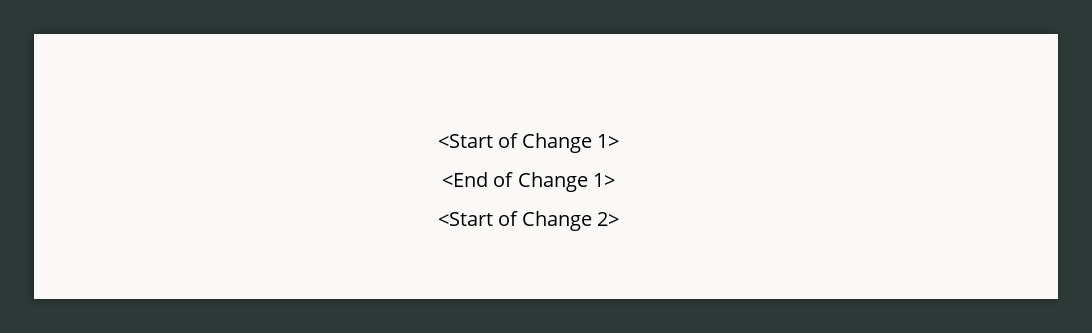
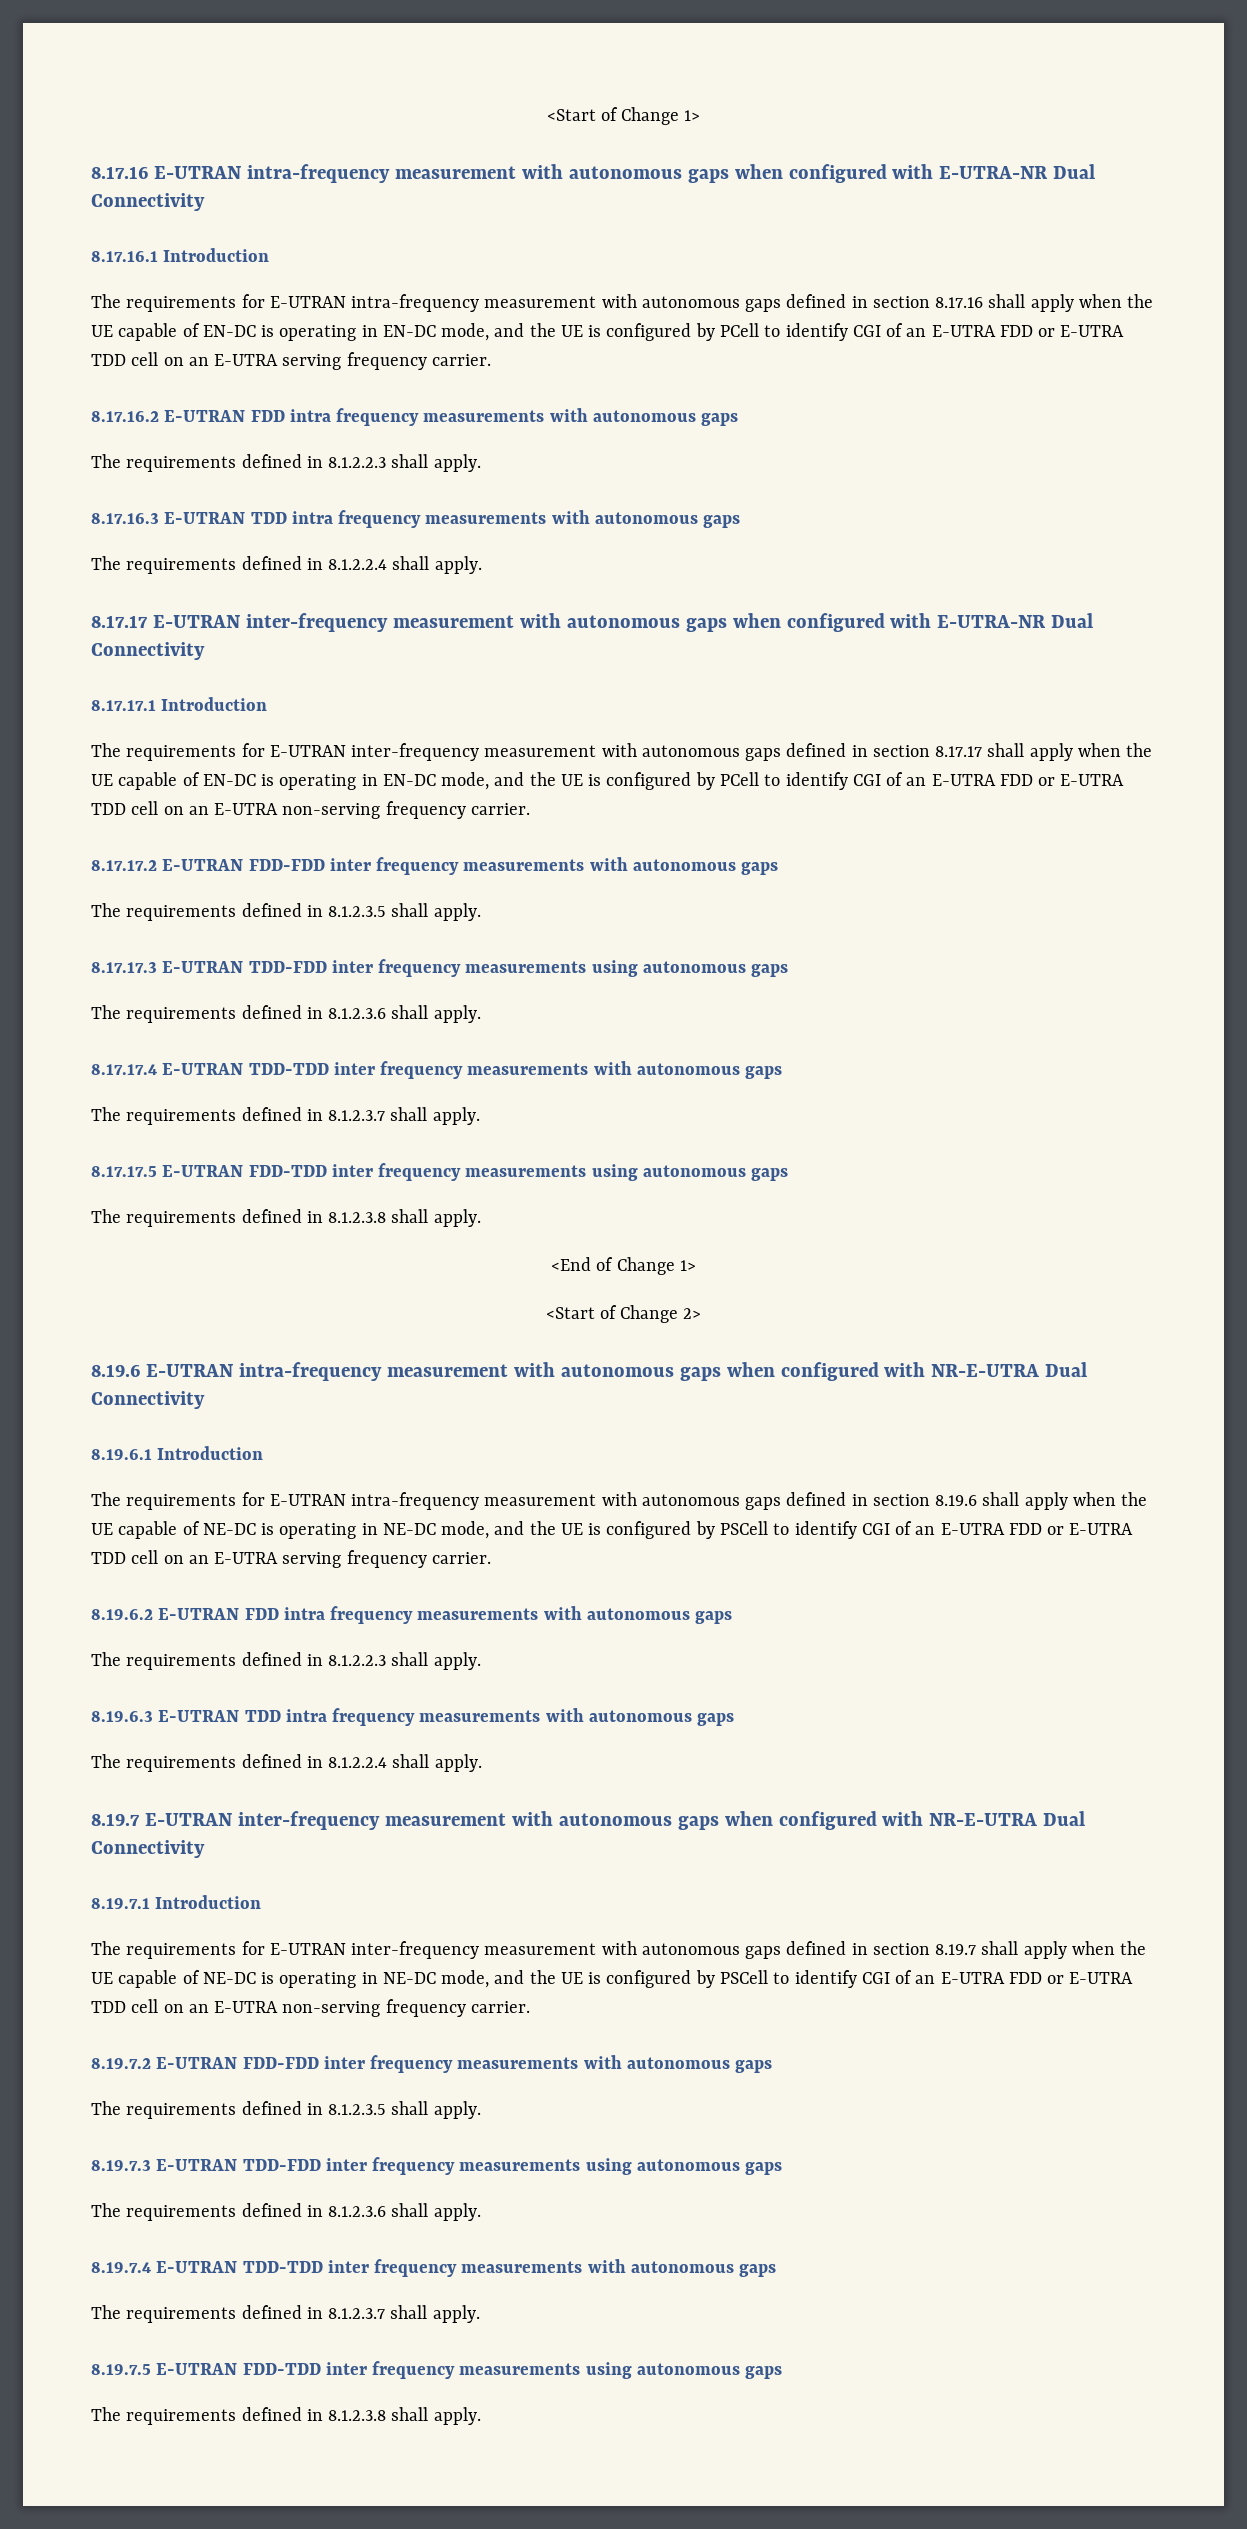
+ 8.17.16 E-UTRAN intra-frequency measurement with autonomous gaps when configured with E-UTRA-NR Dual Connectivity
+ 8.17.16.1 Introduction
+ The requirements for E-UTRAN intra-frequency measurement with autonomous gaps defined in section 8.17.16 shall apply when the UE capable of EN-DC is operating in EN-DC mode, and the UE is configured by PCell to identify CGI of an E-UTRA FDD or E-UTRA TDD cell on an E-UTRA serving frequency carrier.
+ 8.17.16.2 E-UTRAN FDD intra frequency measurements with autonomous gaps
+ The requirements defined in 8.1.2.2.3 shall apply.
+ 8.17.16.3 E-UTRAN TDD intra frequency measurements with autonomous gaps
+ The requirements defined in 8.1.2.2.4 shall apply.
+ 8.17.17 E-UTRAN inter-frequency measurement with autonomous gaps when configured with E-UTRA-NR Dual Connectivity
+ 8.17.17.1 Introduction
+ The requirements for E-UTRAN inter-frequency measurement with autonomous gaps defined in section 8.17.17 shall apply when the UE capable of EN-DC is operating in EN-DC mode, and the UE is configured by PCell to identify CGI of an E-UTRA FDD or E-UTRA TDD cell on an E-UTRA non-serving frequency carrier.
+ 8.17.17.2 E-UTRAN FDD-FDD inter frequency measurements with autonomous gaps
+ The requirements defined in 8.1.2.3.5 shall apply.
+ 8.17.17.3 E-UTRAN TDD-FDD inter frequency measurements using autonomous gaps
+ The requirements defined in 8.1.2.3.6 shall apply.
+ 8.17.17.4 E-UTRAN TDD-TDD inter frequency measurements with autonomous gaps
+ The requirements defined in 8.1.2.3.7 shall apply.
+ 8.17.17.5 E-UTRAN FDD-TDD inter frequency measurements using autonomous gaps
+ The requirements defined in 8.1.2.3.8 shall apply.
+ 8.19.6 E-UTRAN intra-frequency measurement with autonomous gaps when configured with NR-E-UTRA Dual Connectivity
+ 8.19.6.1 Introduction
+ The requirements for E-UTRAN intra-frequency measurement with autonomous gaps defined in section 8.19.6 shall apply when the UE capable of NE-DC is operating in NE-DC mode, and the UE is configured by PSCell to identify CGI of an E-UTRA FDD or E-UTRA TDD cell on an E-UTRA serving frequency carrier.
+ 8.19.6.2 E-UTRAN FDD intra frequency measurements with autonomous gaps
+ The requirements defined in 8.1.2.2.3 shall apply.
+ 8.19.6.3 E-UTRAN TDD intra frequency measurements with autonomous gaps
+ The requirements defined in 8.1.2.2.4 shall apply.
+ 8.19.7 E-UTRAN inter-frequency measurement with autonomous gaps when configured with NR-E-UTRA Dual Connectivity
+ 8.19.7.1 Introduction
+ The requirements for E-UTRAN inter-frequency measurement with autonomous gaps defined in section 8.19.7 shall apply when the UE capable of NE-DC is operating in NE-DC mode, and the UE is configured by PSCell to identify CGI of an E-UTRA FDD or E-UTRA TDD cell on an E-UTRA non-serving frequency carrier.
+ 8.19.7.2 E-UTRAN FDD-FDD inter frequency measurements with autonomous gaps
+ The requirements defined in 8.1.2.3.5 shall apply.
+ 8.19.7.3 E-UTRAN TDD-FDD inter frequency measurements using autonomous gaps
+ The requirements defined in 8.1.2.3.6 shall apply.
+ 8.19.7.4 E-UTRAN TDD-TDD inter frequency measurements with autonomous gaps
+ The requirements defined in 8.1.2.3.7 shall apply.
+ 8.19.7.5 E-UTRAN FDD-TDD inter frequency measurements using autonomous gaps
+ The requirements defined in 8.1.2.3.8 shall apply.

